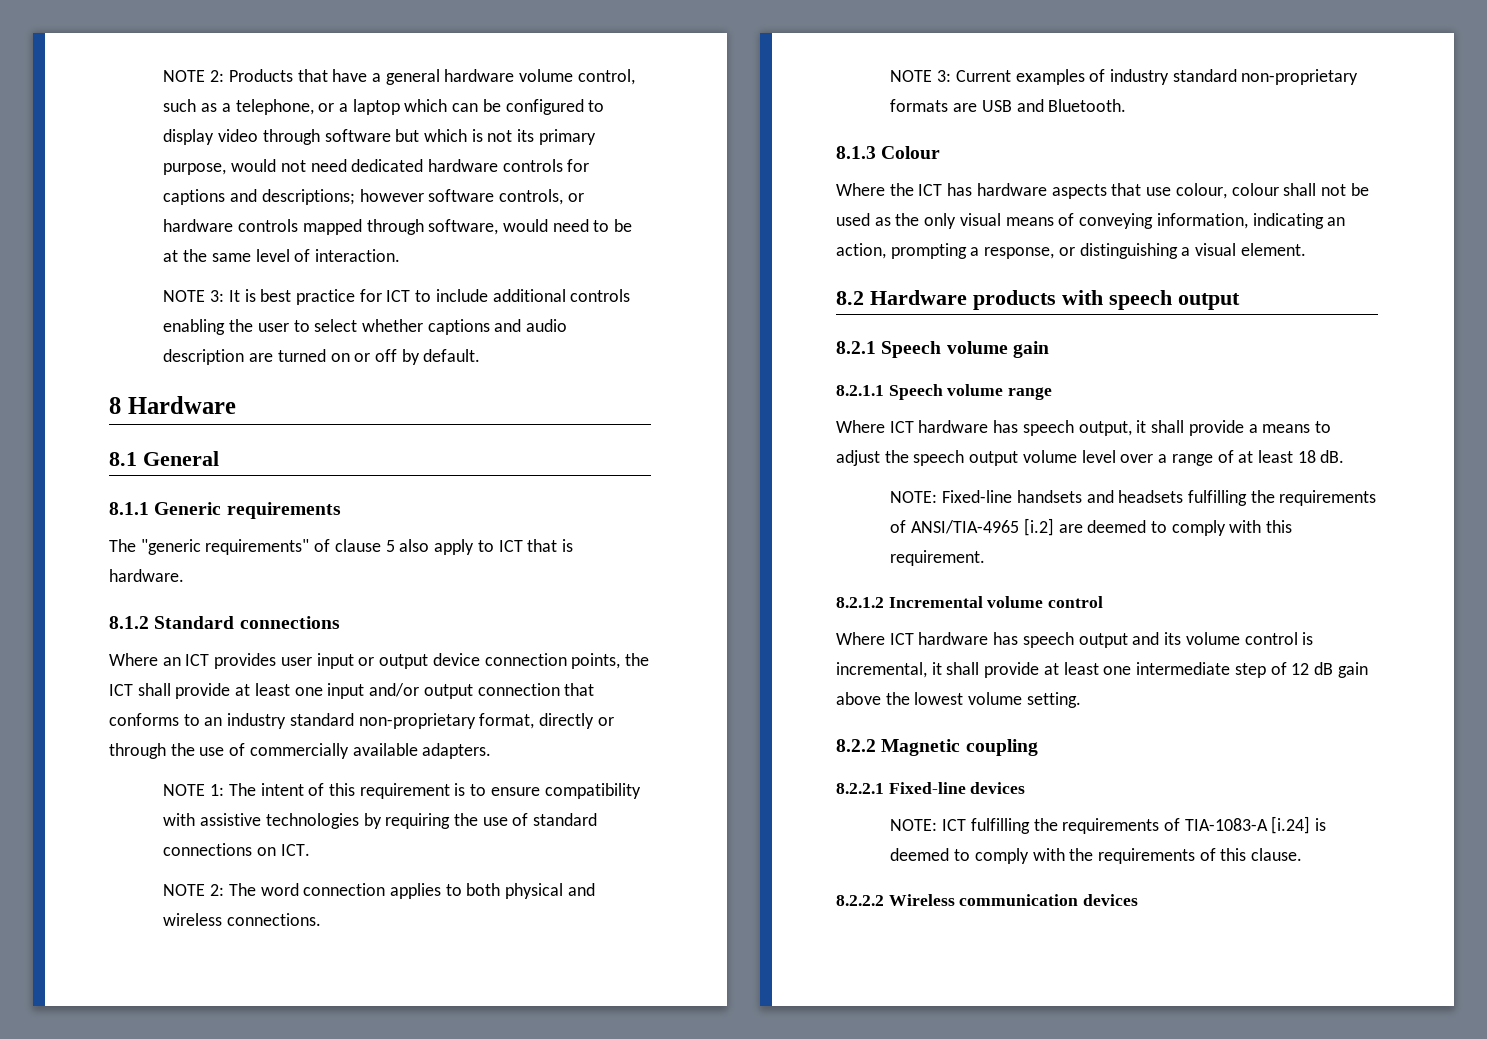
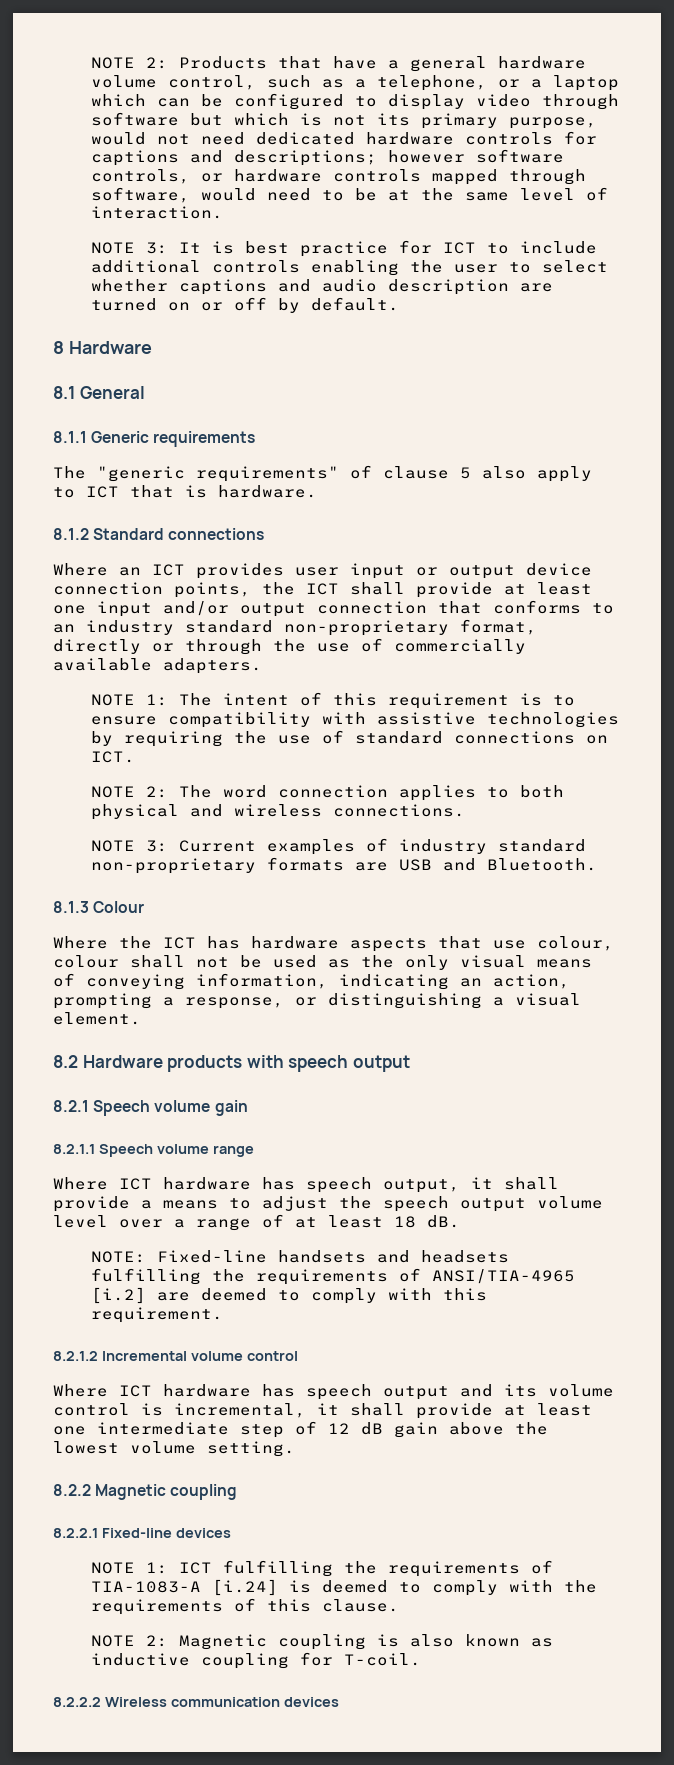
- NOTE: ICT fulfilling the requirements of TIA-1083-A [i.24] is deemed to comply with the requirements of this clause.
+ NOTE 1: ICT fulfilling the requirements of TIA-1083-A [i.24] is deemed to comply with the requirements of this clause.
+ NOTE 2: Magnetic coupling is also known as inductive coupling for T-coil.

